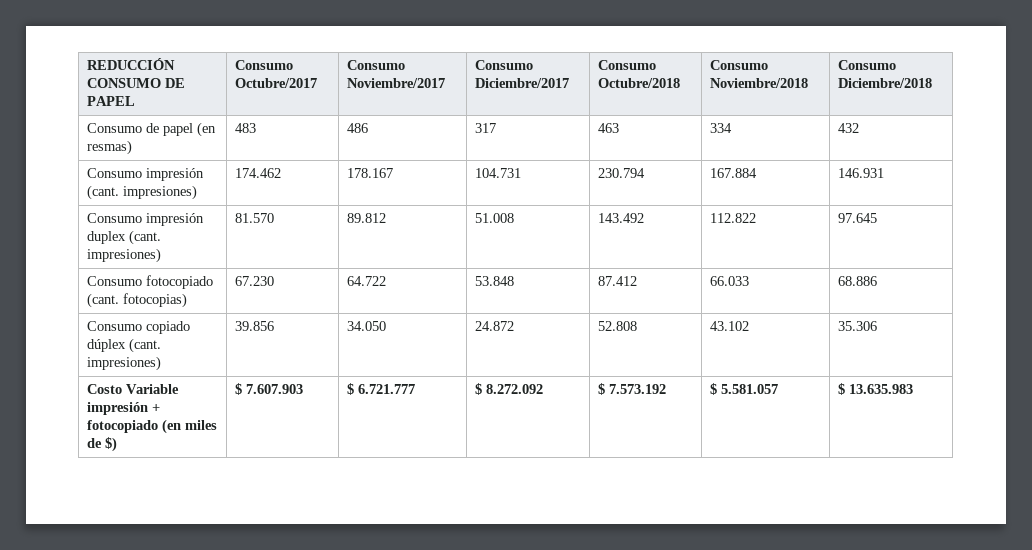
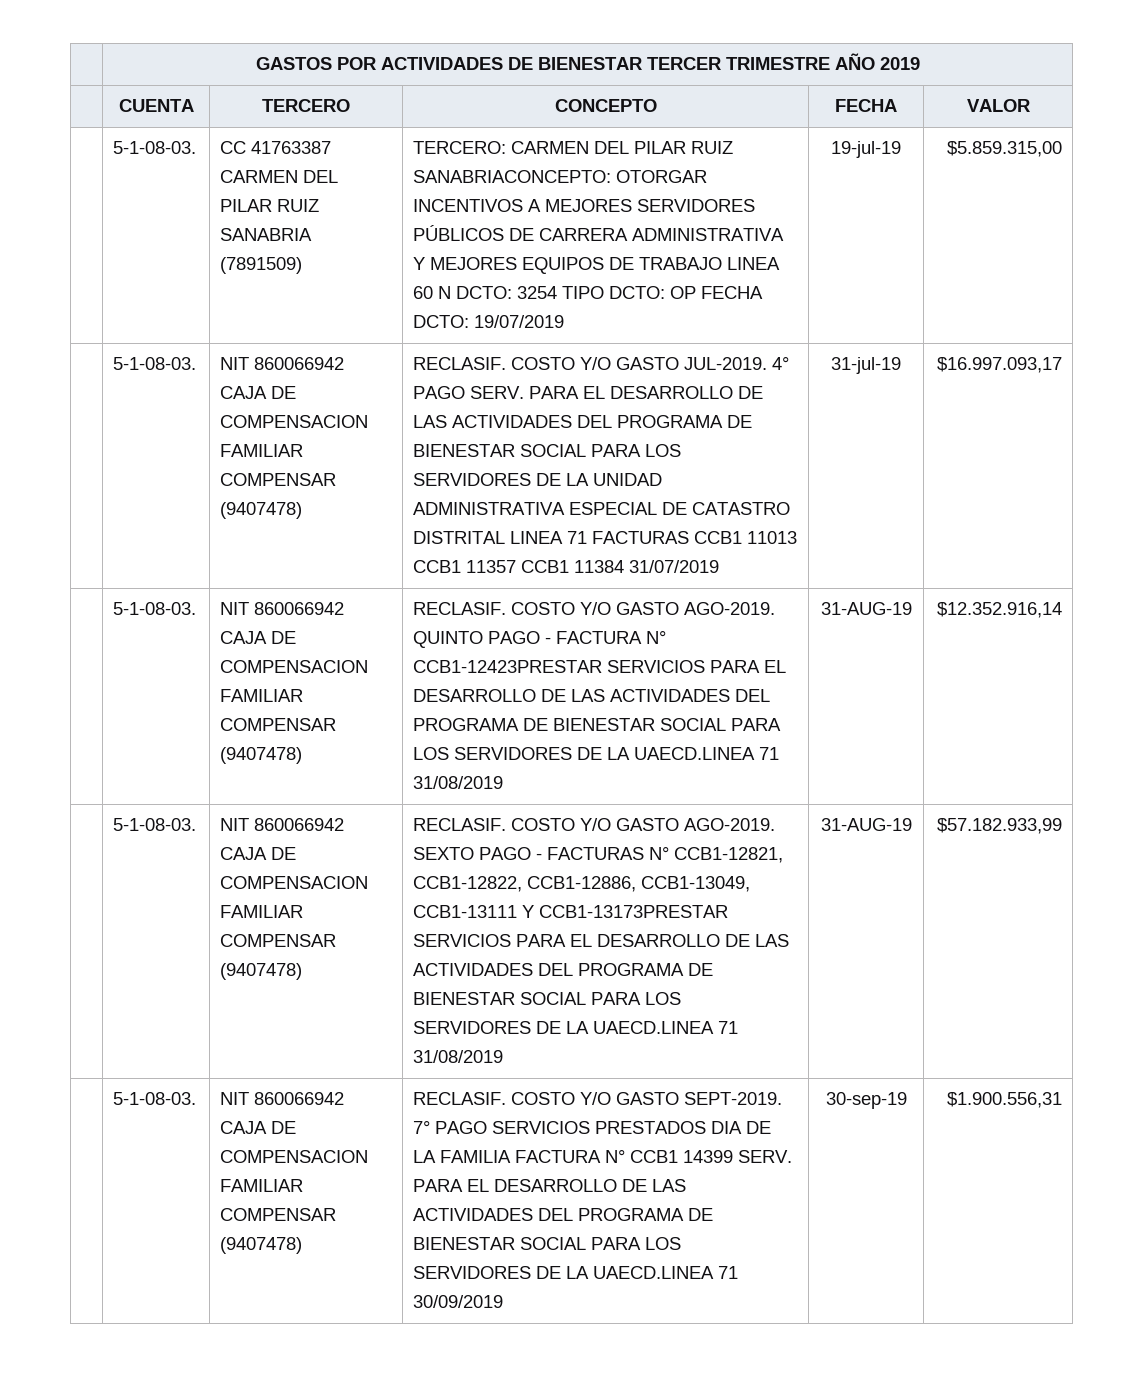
- REDUCCIÓN CONSUMO DE PAPEL | Consumo Octubre/2017 | Consumo Noviembre/2017 | Consumo Diciembre/2017 | Consumo Octubre/2018 | Consumo Noviembre/2018 | Consumo Diciembre/2018
- Consumo de papel (en resmas) | 483 | 486 | 317 | 463 | 334 | 432
- Consumo impresión (cant. impresiones) | 174.462 | 178.167 | 104.731 | 230.794 | 167.884 | 146.931
- Consumo impresión duplex (cant. impresiones) | 81.570 | 89.812 | 51.008 | 143.492 | 112.822 | 97.645
- Consumo fotocopiado (cant. fotocopias) | 67.230 | 64.722 | 53.848 | 87.412 | 66.033 | 68.886
- Consumo copiado dúplex (cant. impresiones) | 39.856 | 34.050 | 24.872 | 52.808 | 43.102 | 35.306
- Costo Variable impresión + fotocopiado (en miles de $) | $ 7.607.903 | $ 6.721.777 | $ 8.272.092 | $ 7.573.192 | $ 5.581.057 | $ 13.635.983
+ | GASTOS POR ACTIVIDADES DE BIENESTAR TERCER TRIMESTRE AÑO 2019
+ | CUENTA | TERCERO | CONCEPTO | FECHA | VALOR
+ | 5-1-08-03. | CC 41763387 CARMEN DEL PILAR RUIZ SANABRIA (7891509) | TERCERO: CARMEN DEL PILAR RUIZ SANABRIACONCEPTO: OTORGAR INCENTIVOS A MEJORES SERVIDORES PÚBLICOS DE CARRERA ADMINISTRATIVA Y MEJORES EQUIPOS DE TRABAJO LINEA 60 N DCTO: 3254 TIPO DCTO: OP FECHA DCTO: 19/07/2019 | 19-jul-19 | $5.859.315,00
+ | 5-1-08-03. | NIT 860066942 CAJA DE COMPENSACION FAMILIAR COMPENSAR (9407478) | RECLASIF. COSTO Y/O GASTO JUL-2019. 4° PAGO SERV. PARA EL DESARROLLO DE LAS ACTIVIDADES DEL PROGRAMA DE BIENESTAR SOCIAL PARA LOS SERVIDORES DE LA UNIDAD ADMINISTRATIVA ESPECIAL DE CATASTRO DISTRITAL LINEA 71 FACTURAS CCB1 11013 CCB1 11357 CCB1 11384 31/07/2019 | 31-jul-19 | $16.997.093,17
+ | 5-1-08-03. | NIT 860066942 CAJA DE COMPENSACION FAMILIAR COMPENSAR (9407478) | RECLASIF. COSTO Y/O GASTO AGO-2019. QUINTO PAGO - FACTURA N° CCB1-12423PRESTAR SERVICIOS PARA EL DESARROLLO DE LAS ACTIVIDADES DEL PROGRAMA DE BIENESTAR SOCIAL PARA LOS SERVIDORES DE LA UAECD.LINEA 71 31/08/2019 | 31-AUG-19 | $12.352.916,14
+ | 5-1-08-03. | NIT 860066942 CAJA DE COMPENSACION FAMILIAR COMPENSAR (9407478) | RECLASIF. COSTO Y/O GASTO AGO-2019. SEXTO PAGO - FACTURAS N° CCB1-12821, CCB1-12822, CCB1-12886, CCB1-13049, CCB1-13111 Y CCB1-13173PRESTAR SERVICIOS PARA EL DESARROLLO DE LAS ACTIVIDADES DEL PROGRAMA DE BIENESTAR SOCIAL PARA LOS SERVIDORES DE LA UAECD.LINEA 71 31/08/2019 | 31-AUG-19 | $57.182.933,99
+ | 5-1-08-03. | NIT 860066942 CAJA DE COMPENSACION FAMILIAR COMPENSAR (9407478) | RECLASIF. COSTO Y/O GASTO SEPT-2019. 7° PAGO SERVICIOS PRESTADOS DIA DE LA FAMILIA FACTURA N° CCB1 14399 SERV. PARA EL DESARROLLO DE LAS ACTIVIDADES DEL PROGRAMA DE BIENESTAR SOCIAL PARA LOS SERVIDORES DE LA UAECD.LINEA 71 30/09/2019 | 30-sep-19 | $1.900.556,31

